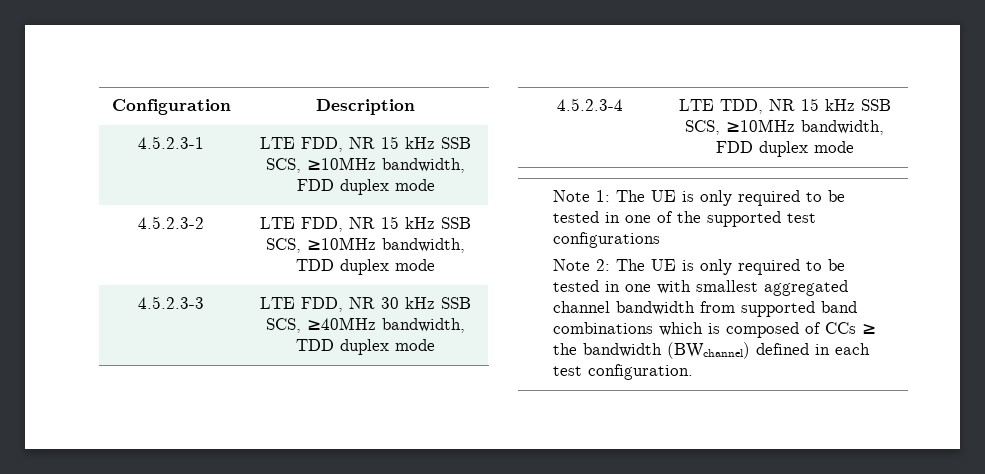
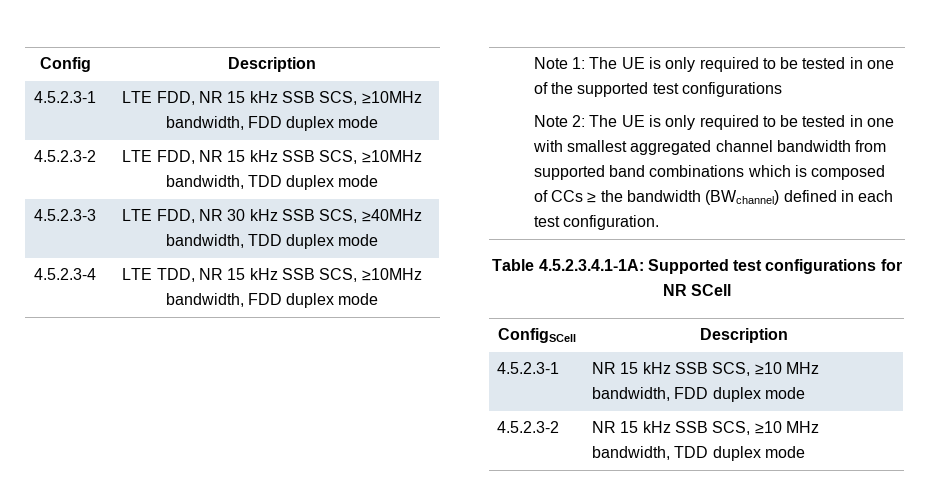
- Configuration | Description
+ Config | Description
+ Table 4.5.2.3.4.1-1A: Supported test configurations for NR SCell
+ ConfigSCell | Description
+ 4.5.2.3-1 | NR 15 kHz SSB SCS, ≥10 MHz bandwidth, FDD duplex mode
+ 4.5.2.3-2 | NR 15 kHz SSB SCS, ≥10 MHz bandwidth, TDD duplex mode

